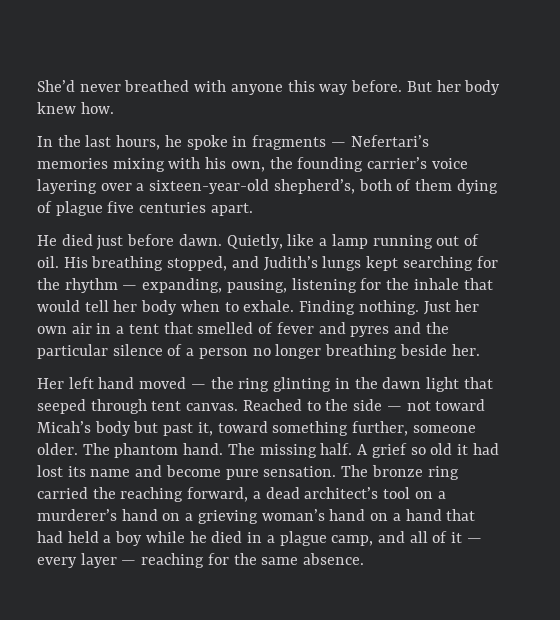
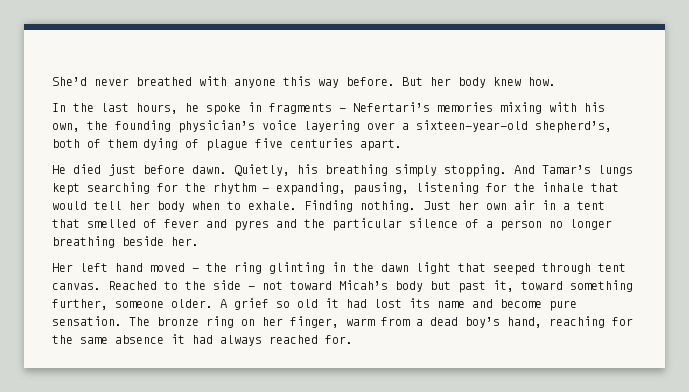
- In the last hours, he spoke in fragments — Nefertari’s memories mixing with his own, the founding carrier’s voice layering over a sixteen-year-old shepherd’s, both of them dying of plague five centuries apart.
+ In the last hours, he spoke in fragments — Nefertari’s memories mixing with his own, the founding physician’s voice layering over a sixteen-year-old shepherd’s, both of them dying of plague five centuries apart.
- Quietly, like a lamp running out of oil. His breathing stopped, and Judith’s lungs kept searching for the rhythm — expanding, pausing, listening for the inhale that would tell her body when to exhale.
+ Quietly, his breathing simply stopping. And Tamar’s lungs kept searching for the rhythm — expanding, pausing, listening for the inhale that would tell her body when to exhale.
- The phantom hand. The missing half.
- The bronze ring carried the reaching forward, a dead architect’s tool on a murderer’s hand on a grieving woman’s hand on a hand that had held a boy while he died in a plague camp, and all of it — every layer — reaching for the same absence.
+ The bronze ring on her finger, warm from a dead boy’s hand, reaching for the same absence it had always reached for.

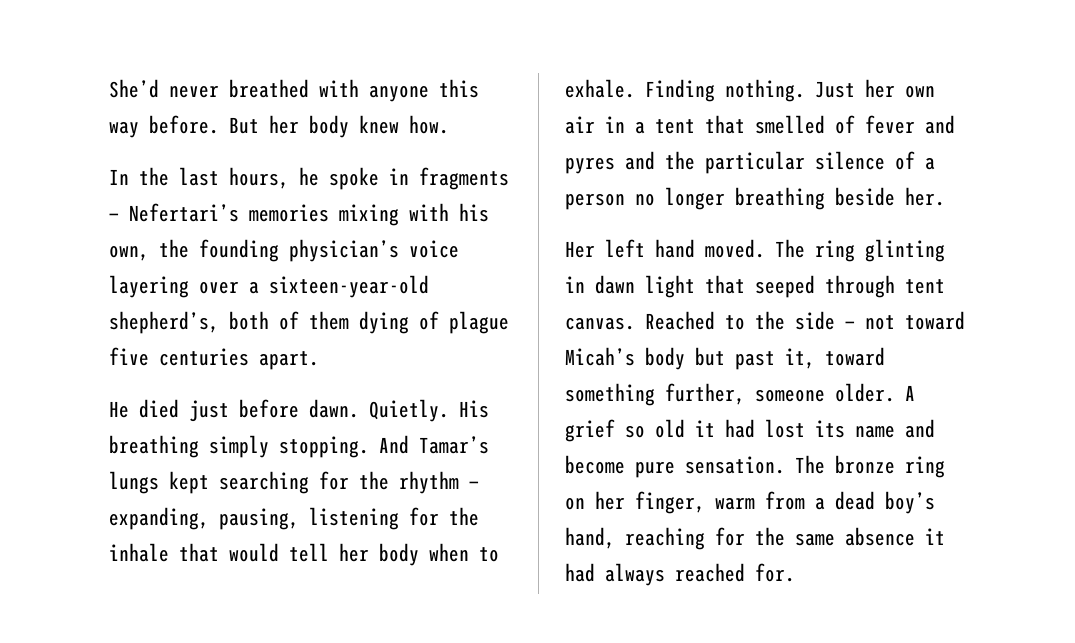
- Quietly, his breathing simply stopping.
+ Quietly. His breathing simply stopping.
- Her left hand moved — the ring glinting in the dawn light that seeped through tent canvas.
+ Her left hand moved. The ring glinting in dawn light that seeped through tent canvas.

